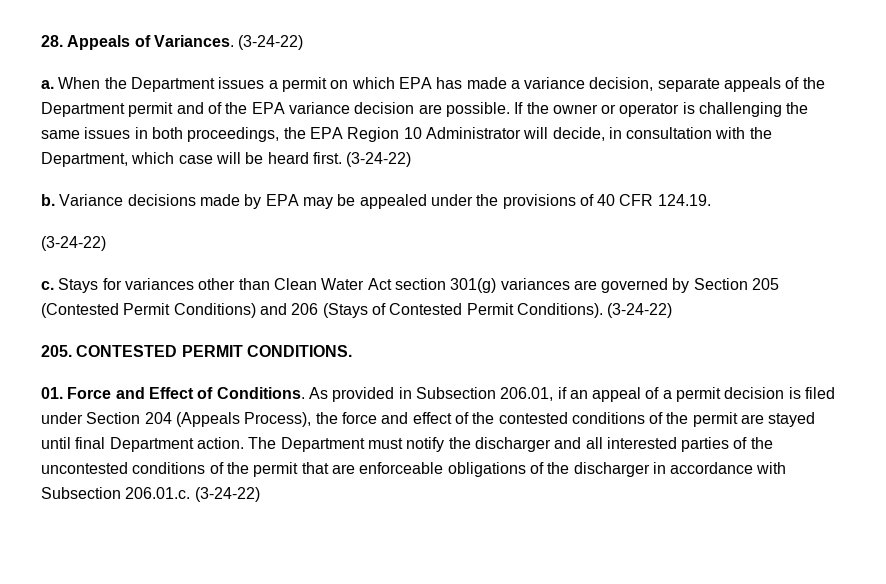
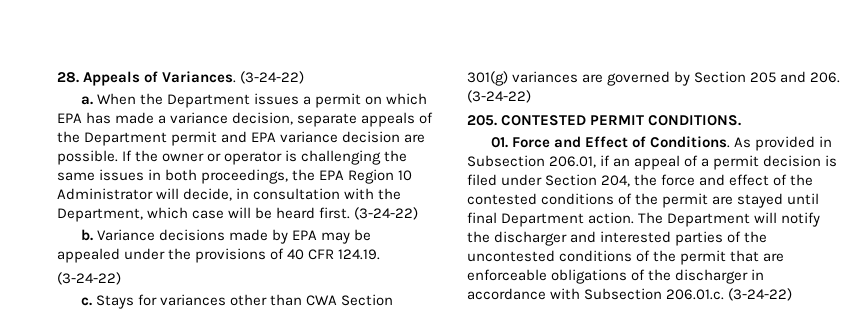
- When the Department issues a permit on which EPA has made a variance decision, separate appeals of the Department permit and of the EPA variance decision are possible.
+ When the Department issues a permit on which EPA has made a variance decision, separate appeals of the Department permit and EPA variance decision are possible.
- Stays for variances other than Clean Water Act section 301(g) variances are governed by Section 205 (Contested Permit Conditions) and 206 (Stays of Contested Permit Conditions). (3-24-22)
+ Stays for variances other than CWA Section 301(g) variances are governed by Section 205 and 206. (3-24-22)
- As provided in Subsection 206.01, if an appeal of a permit decision is filed under Section 204 (Appeals Process), the force and effect of the contested conditions of the permit are stayed until final Department action.
+ As provided in Subsection 206.01, if an appeal of a permit decision is filed under Section 204, the force and effect of the contested conditions of the permit are stayed until final Department action.
- The Department must notify the discharger and all interested parties of the uncontested conditions of the permit that are enforceable obligations of the discharger in accordance with Subsection 206.01.c. (3-24-22)
+ The Department will notify the discharger and interested parties of the uncontested conditions of the permit that are enforceable obligations of the discharger in accordance with Subsection 206.01.c. (3-24-22)

